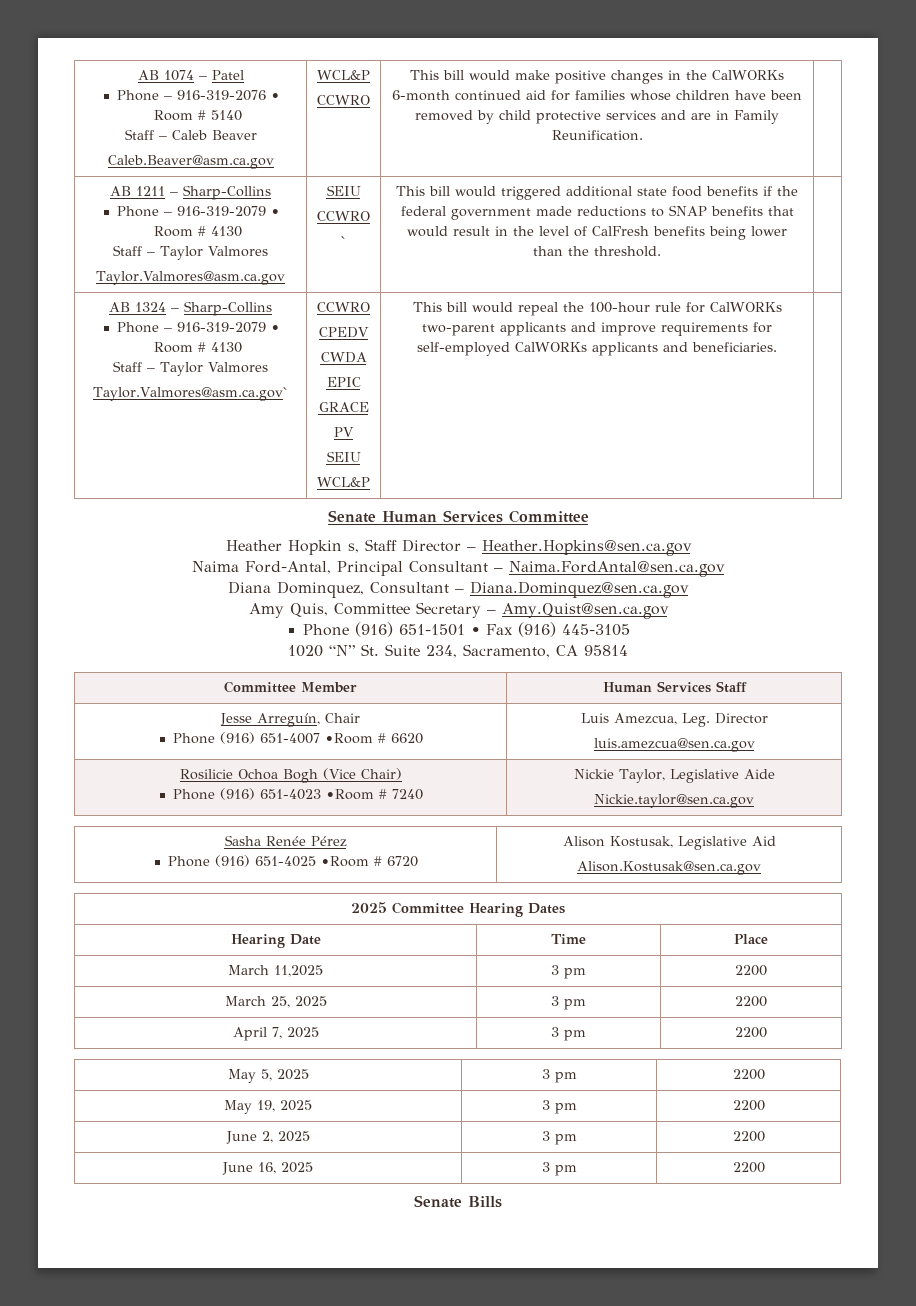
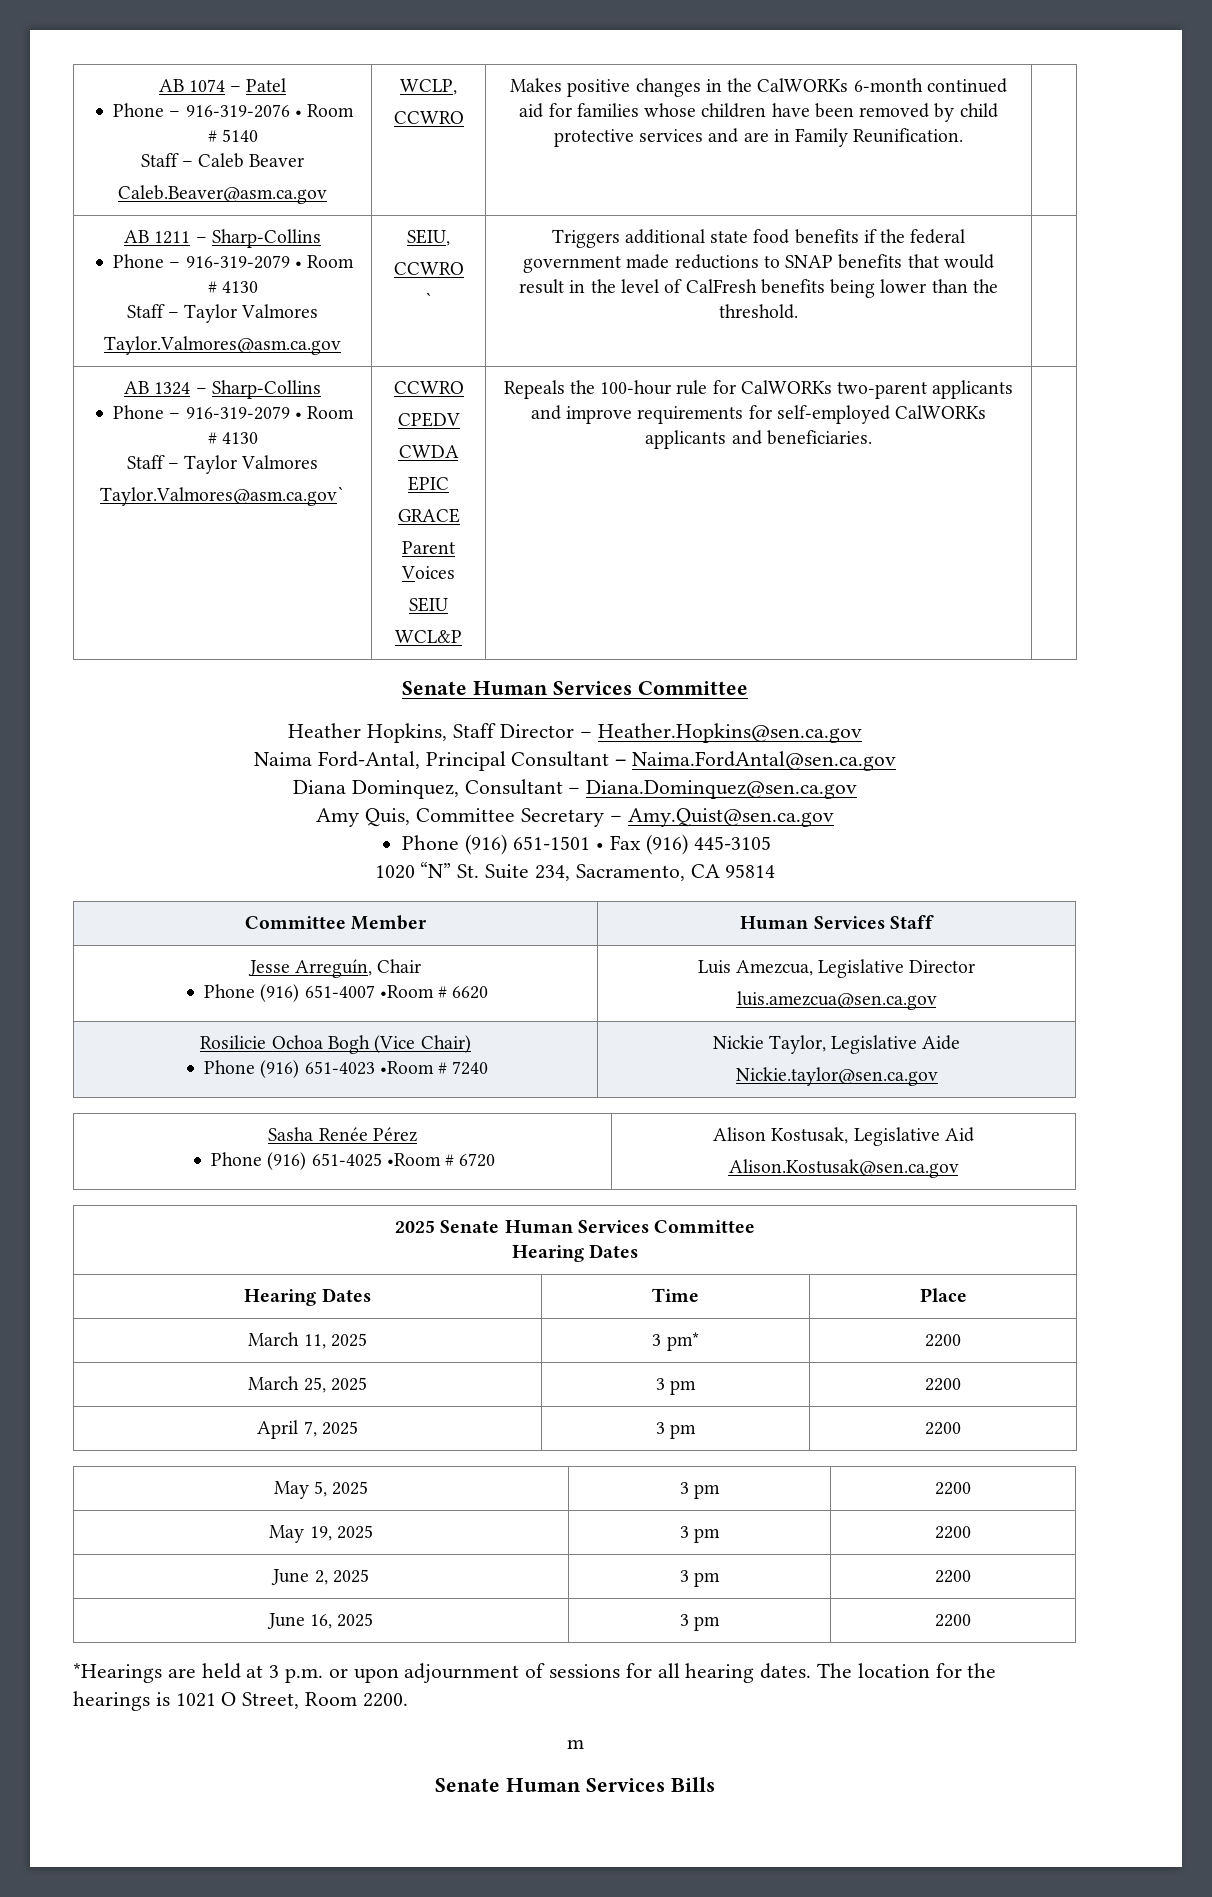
- Caleb.Beaver@asm.ca.gov | WCL&P
+ Caleb.Beaver@asm.ca.gov | WCLP,
- This bill would make positive changes in the CalWORKs 6-month continued aid for families whose children have been removed by child protective services and are in Family Reunification.
+ Makes positive changes in the CalWORKs 6-month continued aid for families whose children have been removed by child protective services and are in Family Reunification.
- Taylor.Valmores@asm.ca.gov | SEIU
+ Taylor.Valmores@asm.ca.gov | SEIU,
- This bill would triggered additional state food benefits if the federal government made reductions to SNAP benefits that would result in the level of CalFresh benefits being lower than the threshold.
+ Triggers additional state food benefits if the federal government made reductions to SNAP benefits that would result in the level of CalFresh benefits being lower than the threshold.
- PV
+ Parent Voices
- This bill would repeal the 100-hour rule for CalWORKs two-parent applicants and improve requirements for self-employed CalWORKs applicants and beneficiaries.
+ Repeals the 100-hour rule for CalWORKs two-parent applicants and improve requirements for self-employed CalWORKs applicants and beneficiaries.
- Heather Hopkin s, Staff Director – Heather.Hopkins@sen.ca.gov
+ Heather Hopkins, Staff Director – Heather.Hopkins@sen.ca.gov
  Jesse Arreguín, Chair
- Phone (916) 651-4007 •Room # 6620 | Luis Amezcua, Leg. Director
+ Phone (916) 651-4007 •Room # 6620 | Luis Amezcua, Legislative Director
- 2025 Committee Hearing Dates
+ 2025 Senate Human Services Committee
+ Hearing Dates
- Hearing Date | Time | Place
+ Hearing Dates | Time | Place
- March 11,2025 | 3 pm | 2200
+ March 11, 2025 | 3 pm* | 2200
- Senate Bills
+ *Hearings are held at 3 p.m. or upon adjournment of sessions for all hearing dates. The location for the hearings is 1021 O Street, Room 2200.
+ m
+ Senate Human Services Bills

